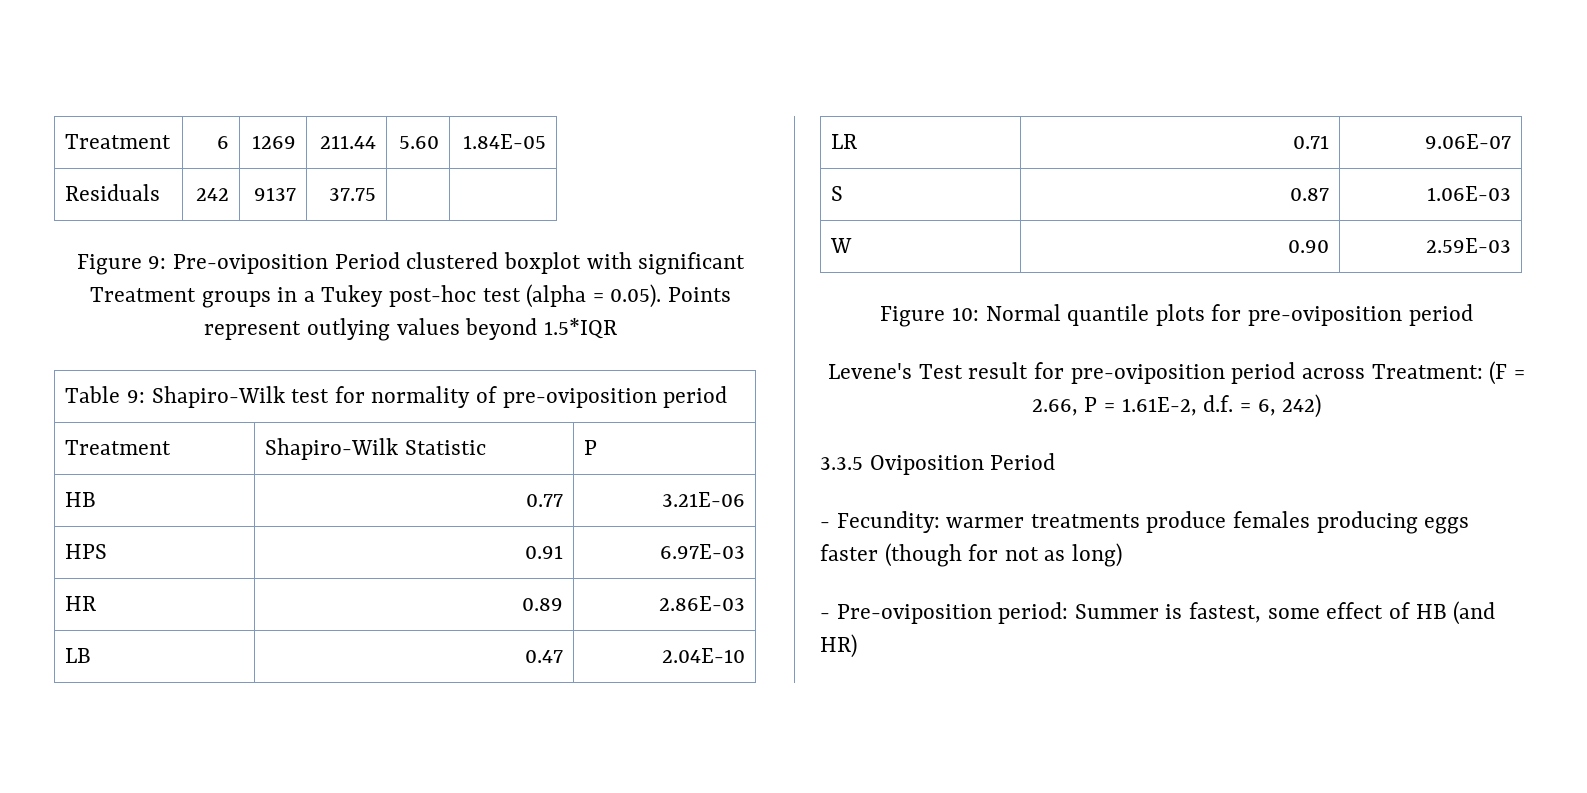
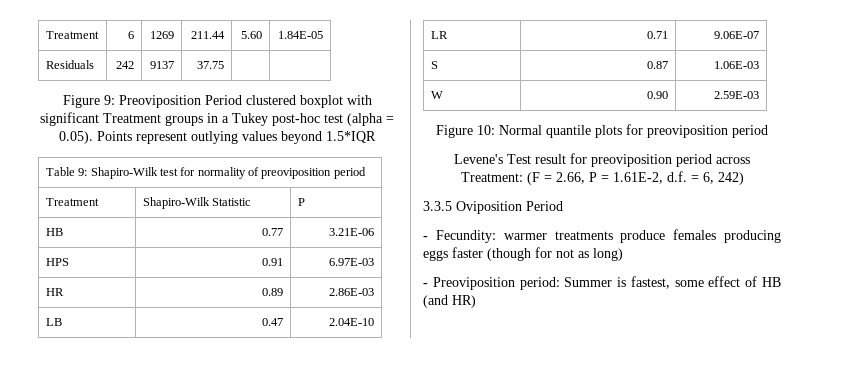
- Figure 9: Pre-oviposition Period clustered boxplot with significant Treatment groups in a Tukey post-hoc test (alpha = 0.05). Points represent outlying values beyond 1.5*IQR
+ Figure 9: Preoviposition Period clustered boxplot with significant Treatment groups in a Tukey post-hoc test (alpha = 0.05). Points represent outlying values beyond 1.5*IQR
- Table 9: Shapiro-Wilk test for normality of pre-oviposition period
+ Table 9: Shapiro-Wilk test for normality of preoviposition period
- Figure 10: Normal quantile plots for pre-oviposition period
+ Figure 10: Normal quantile plots for preoviposition period
- Levene's Test result for pre-oviposition period across Treatment: (F = 2.66, P = 1.61E-2, d.f. = 6, 242)
+ Levene's Test result for preoviposition period across Treatment: (F = 2.66, P = 1.61E-2, d.f. = 6, 242)
- - Pre-oviposition period: Summer is fastest, some effect of HB (and HR)
+ - Preoviposition period: Summer is fastest, some effect of HB (and HR)

